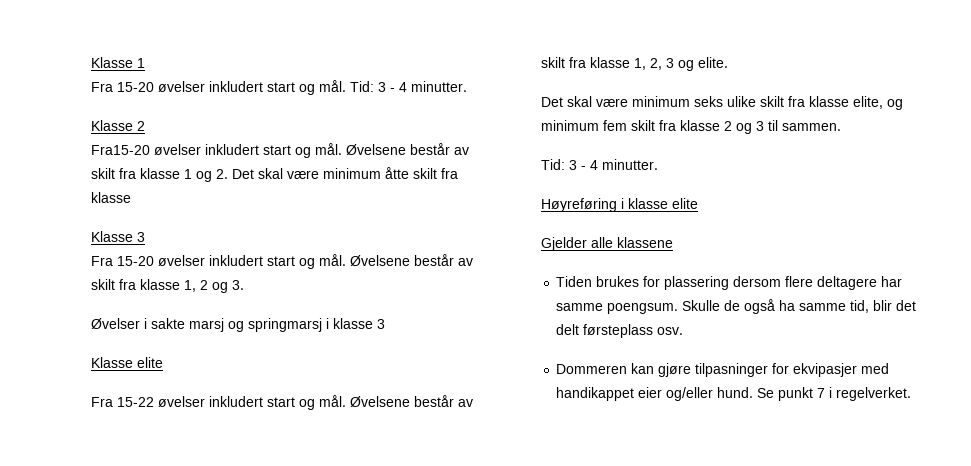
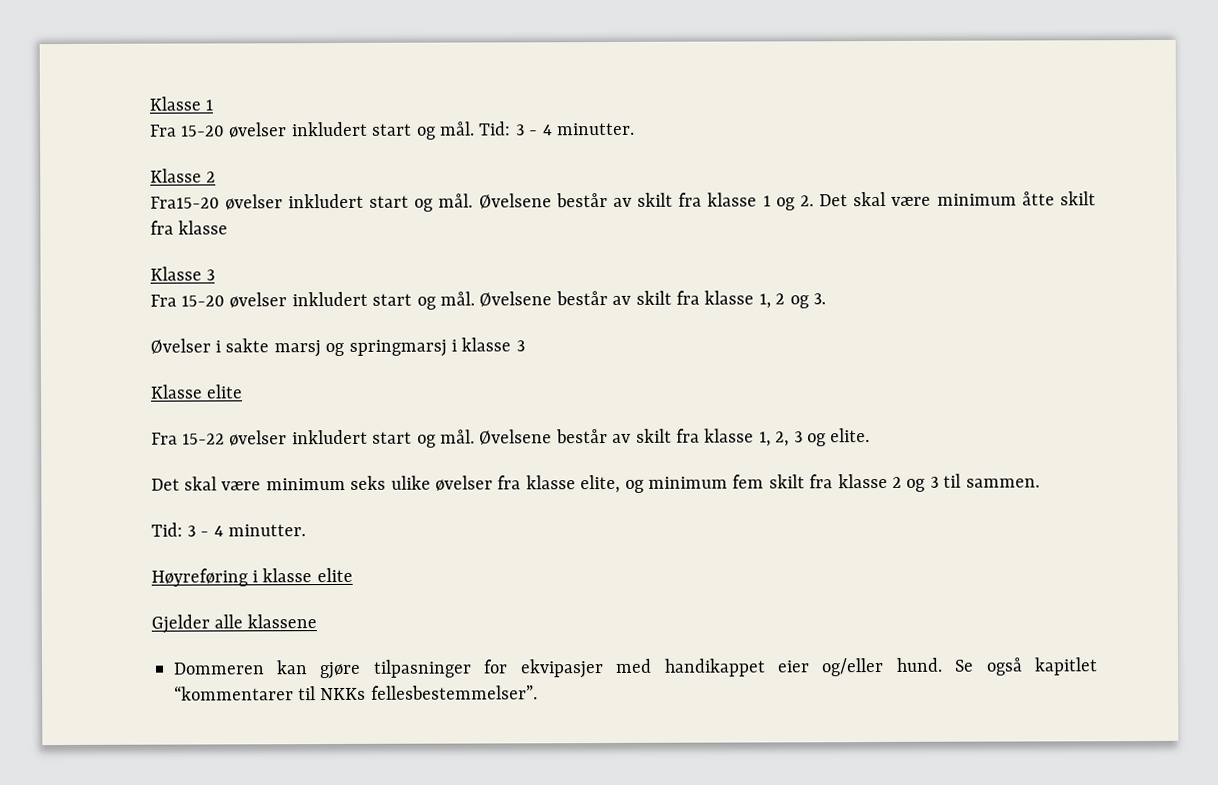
- Det skal være minimum seks ulike skilt fra klasse elite, og minimum fem skilt fra klasse 2 og 3 til sammen.
+ Det skal være minimum seks ulike øvelser fra klasse elite, og minimum fem skilt fra klasse 2 og 3 til sammen.
- Tiden brukes for plassering dersom flere deltagere har samme poengsum. Skulle de også ha samme tid, blir det delt førsteplass osv.
- Se punkt 7 i regelverket.
+ Se også kapitlet “kommentarer til NKKs fellesbestemmelser”.

